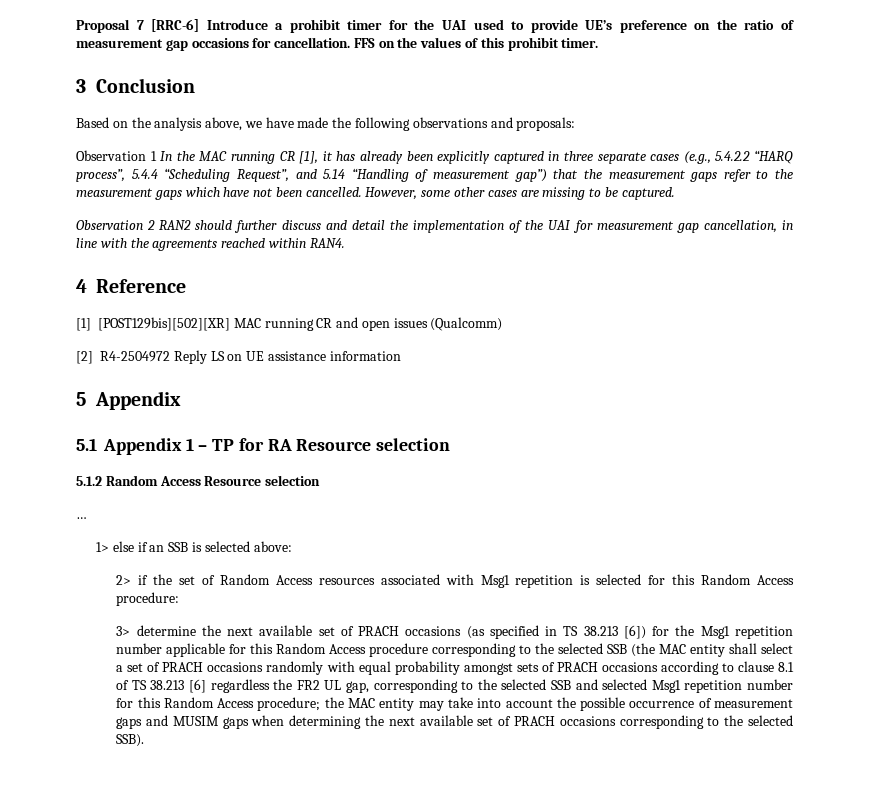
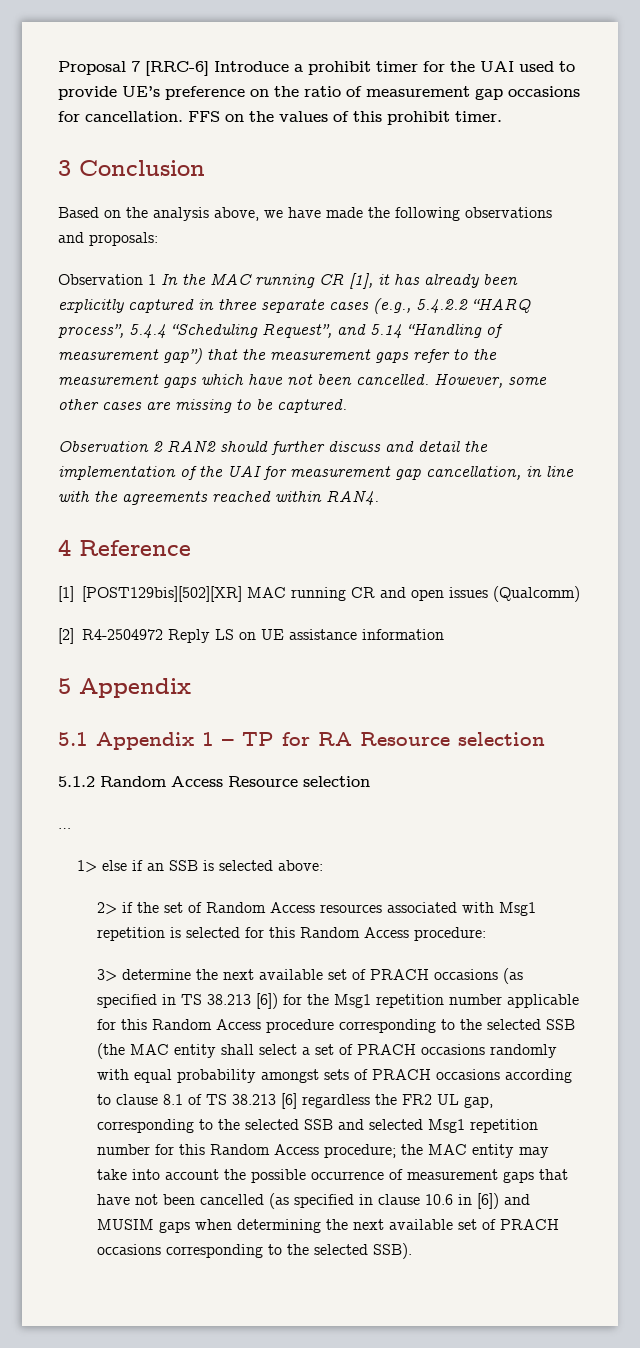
- the MAC entity may take into account the possible occurrence of measurement gaps and MUSIM gaps when determining the next available set of PRACH occasions corresponding to the selected SSB).
+ the MAC entity may take into account the possible occurrence of measurement gaps that have not been cancelled (as specified in clause 10.6 in [6]) and MUSIM gaps when determining the next available set of PRACH occasions corresponding to the selected SSB).

